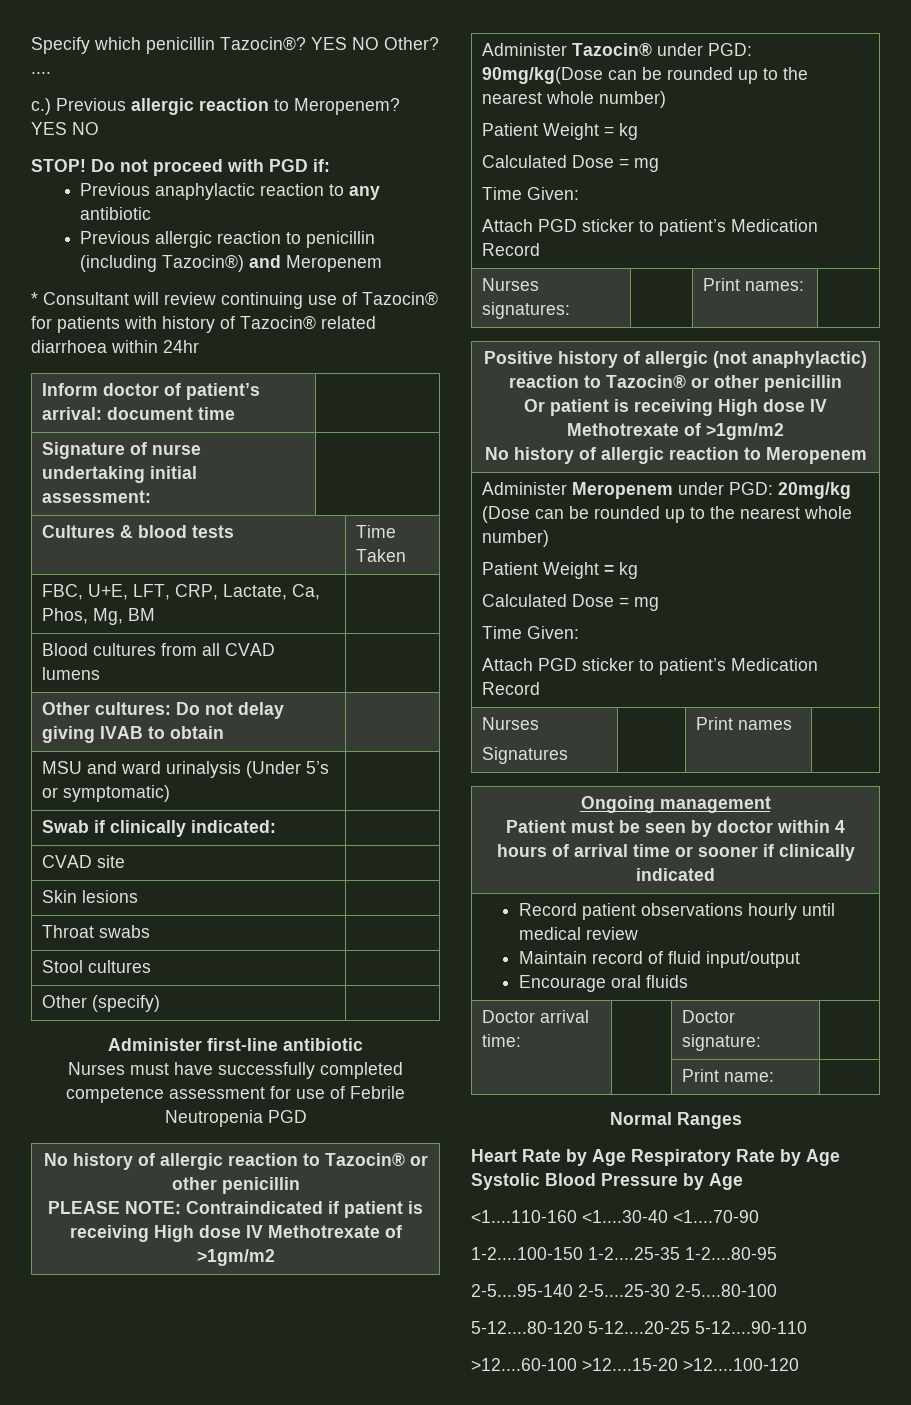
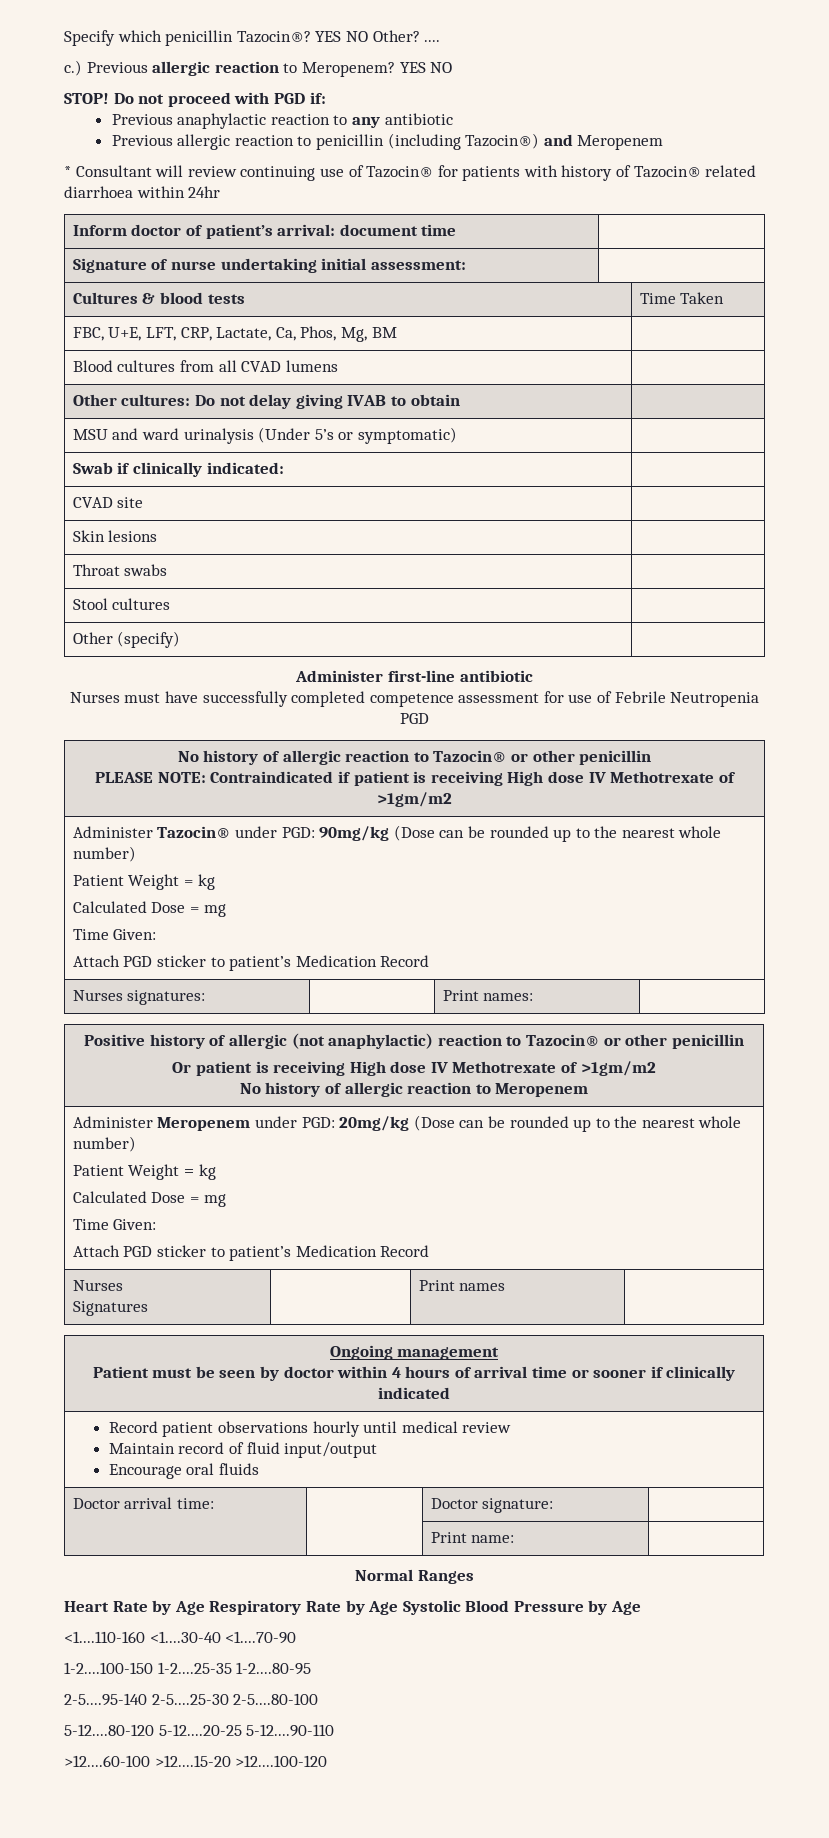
- Administer Tazocin® under PGD: 90mg/kg(Dose can be rounded up to the nearest whole number)
+ Administer Tazocin® under PGD: 90mg/kg (Dose can be rounded up to the nearest whole number)

